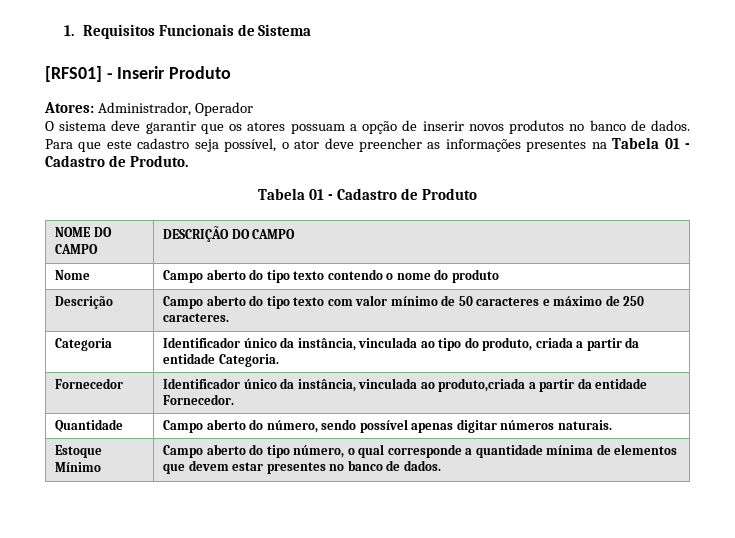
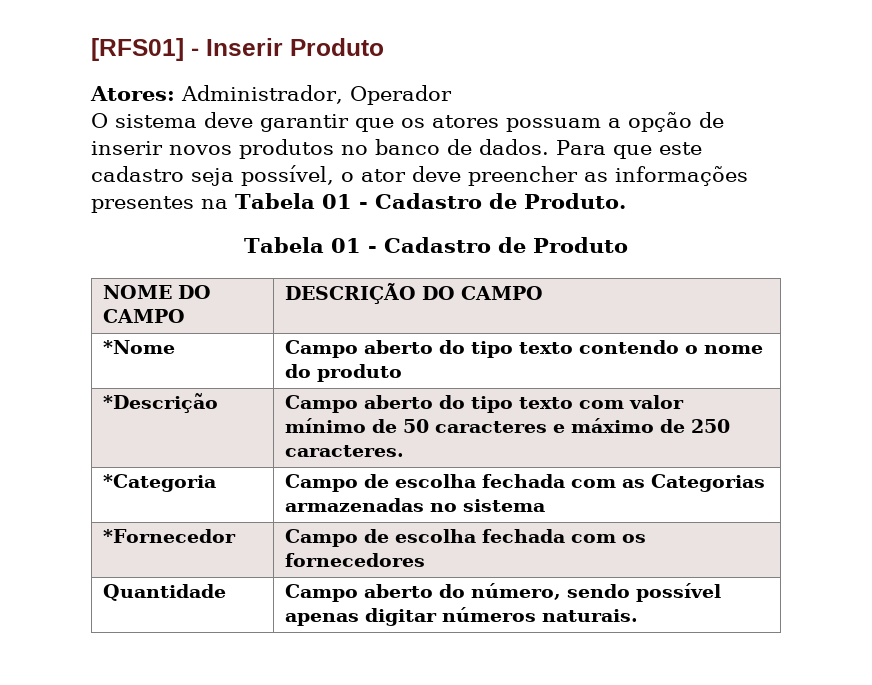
- 1. Requisitos Funcionais de Sistema
- Nome | Campo aberto do tipo texto contendo o nome do produto
+ *Nome | Campo aberto do tipo texto contendo o nome do produto
- Descrição | Campo aberto do tipo texto com valor mínimo de 50 caracteres e máximo de 250 caracteres.
+ *Descrição | Campo aberto do tipo texto com valor mínimo de 50 caracteres e máximo de 250 caracteres.
- Categoria | Identificador único da instância, vinculada ao tipo do produto, criada a partir da entidade Categoria.
- Fornecedor | Identificador único da instância, vinculada ao produto,criada a partir da entidade Fornecedor.
+ *Categoria | Campo de escolha fechada com as Categorias armazenadas no sistema
+ *Fornecedor | Campo de escolha fechada com os fornecedores
- Estoque Mínimo | Campo aberto do tipo número, o qual corresponde a quantidade mínima de elementos que devem estar presentes no banco de dados.

